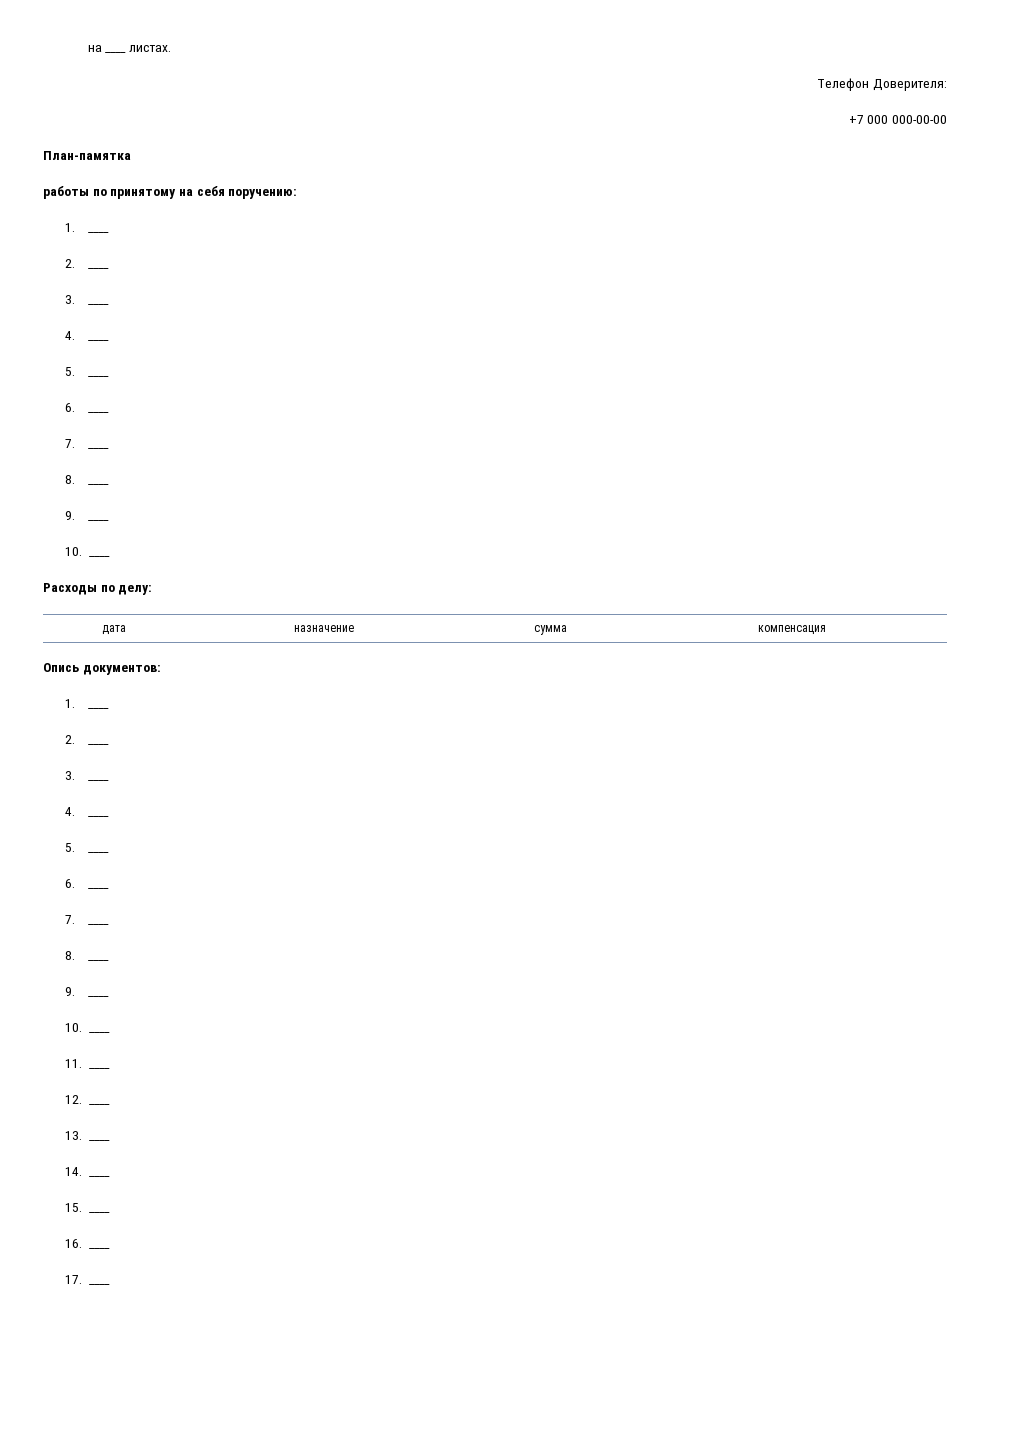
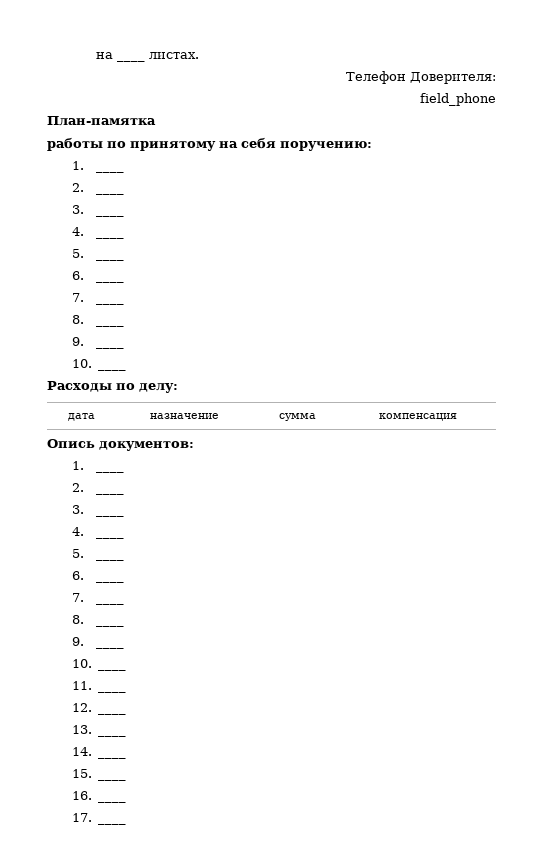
- +7 000 000-00-00
+ field_phone

